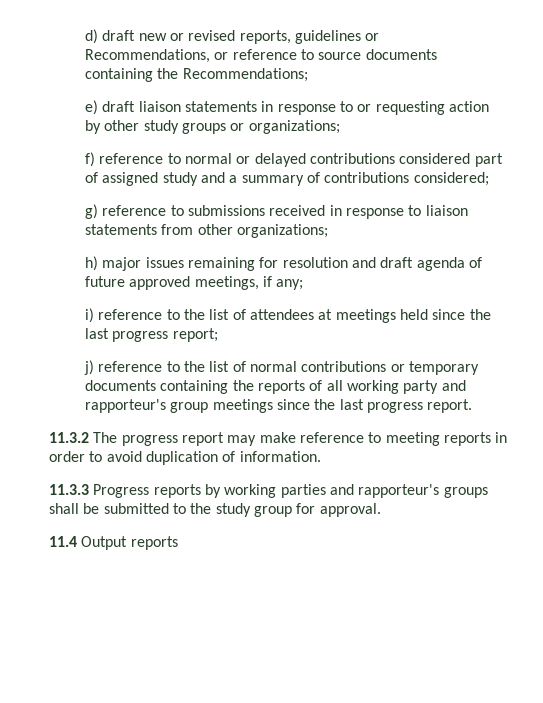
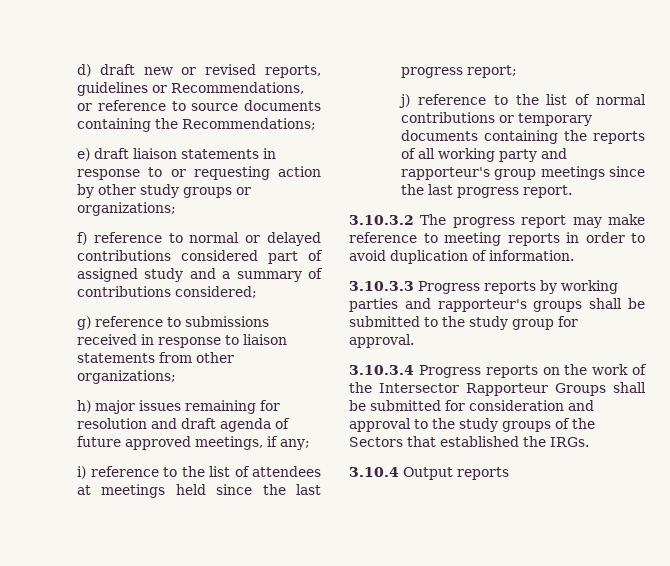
- 11.3.2 The progress report may make reference to meeting reports in order to avoid duplication of information.
+ 3.10.3.2 The progress report may make reference to meeting reports in order to avoid duplication of information.
- 11.3.3 Progress reports by working parties and rapporteur's groups shall be submitted to the study group for approval.
+ 3.10.3.3 Progress reports by working parties and rapporteur's groups shall be submitted to the study group for approval.
- 11.4 Output reports
+ 3.10.3.4 Progress reports on the work of the Intersector Rapporteur Groups shall be submitted for consideration and approval to the study groups of the Sectors that established the IRGs.
+ 3.10.4 Output reports

